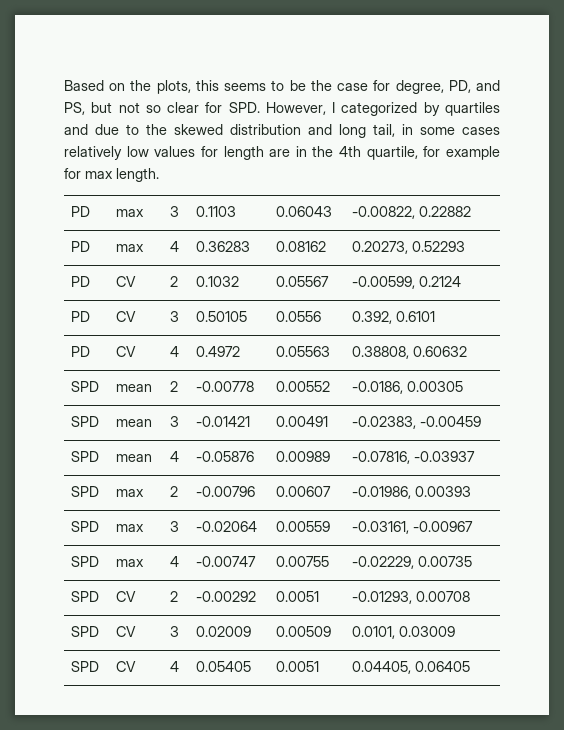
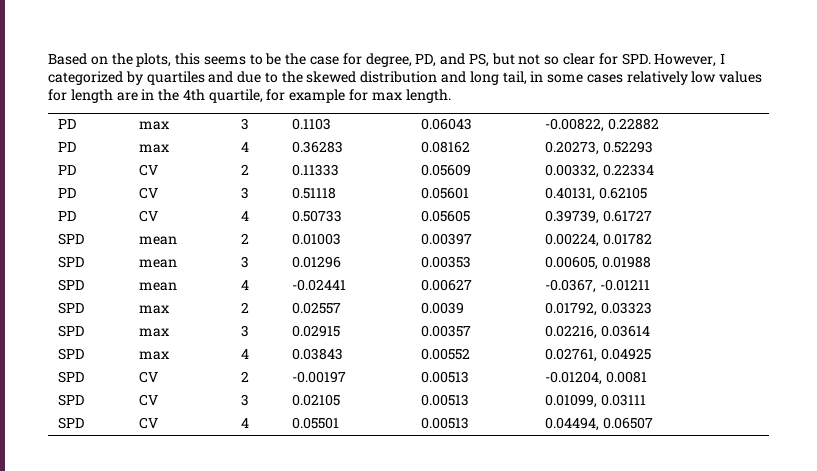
- PD | CV | 2 | 0.1032 | 0.05567 | -0.00599, 0.2124
+ PD | CV | 2 | 0.11333 | 0.05609 | 0.00332, 0.22334
- PD | CV | 3 | 0.50105 | 0.0556 | 0.392, 0.6101
+ PD | CV | 3 | 0.51118 | 0.05601 | 0.40131, 0.62105
- PD | CV | 4 | 0.4972 | 0.05563 | 0.38808, 0.60632
+ PD | CV | 4 | 0.50733 | 0.05605 | 0.39739, 0.61727
- SPD | mean | 2 | -0.00778 | 0.00552 | -0.0186, 0.00305
+ SPD | mean | 2 | 0.01003 | 0.00397 | 0.00224, 0.01782
- SPD | mean | 3 | -0.01421 | 0.00491 | -0.02383, -0.00459
+ SPD | mean | 3 | 0.01296 | 0.00353 | 0.00605, 0.01988
- SPD | mean | 4 | -0.05876 | 0.00989 | -0.07816, -0.03937
+ SPD | mean | 4 | -0.02441 | 0.00627 | -0.0367, -0.01211
- SPD | max | 2 | -0.00796 | 0.00607 | -0.01986, 0.00393
+ SPD | max | 2 | 0.02557 | 0.0039 | 0.01792, 0.03323
- SPD | max | 3 | -0.02064 | 0.00559 | -0.03161, -0.00967
+ SPD | max | 3 | 0.02915 | 0.00357 | 0.02216, 0.03614
- SPD | max | 4 | -0.00747 | 0.00755 | -0.02229, 0.00735
+ SPD | max | 4 | 0.03843 | 0.00552 | 0.02761, 0.04925
- SPD | CV | 2 | -0.00292 | 0.0051 | -0.01293, 0.00708
+ SPD | CV | 2 | -0.00197 | 0.00513 | -0.01204, 0.0081
- SPD | CV | 3 | 0.02009 | 0.00509 | 0.0101, 0.03009
+ SPD | CV | 3 | 0.02105 | 0.00513 | 0.01099, 0.03111
- SPD | CV | 4 | 0.05405 | 0.0051 | 0.04405, 0.06405
+ SPD | CV | 4 | 0.05501 | 0.00513 | 0.04494, 0.06507

